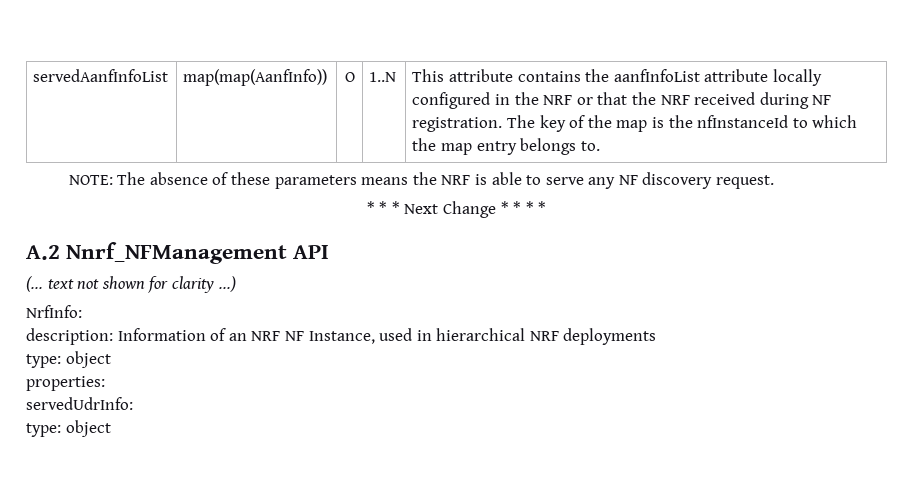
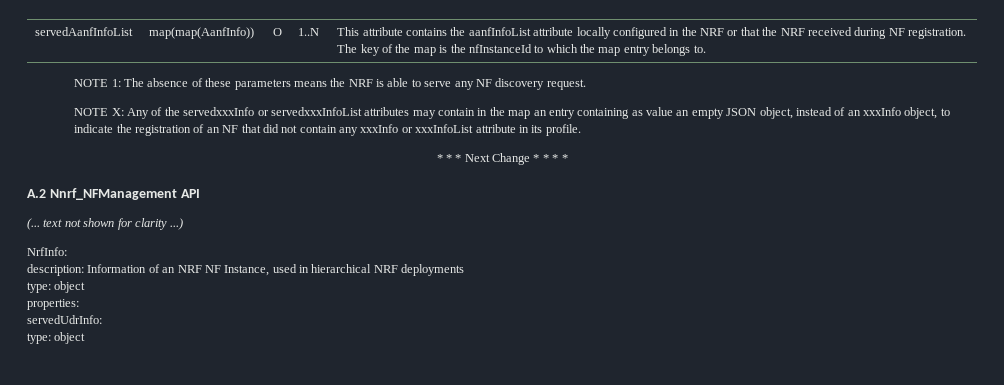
- NOTE: The absence of these parameters means the NRF is able to serve any NF discovery request.
+ NOTE 1: The absence of these parameters means the NRF is able to serve any NF discovery request.
+ NOTE X: Any of the servedxxxInfo or servedxxxInfoList attributes may contain in the map an entry containing as value an empty JSON object, instead of an xxxInfo object, to indicate the registration of an NF that did not contain any xxxInfo or xxxInfoList attribute in its profile.

